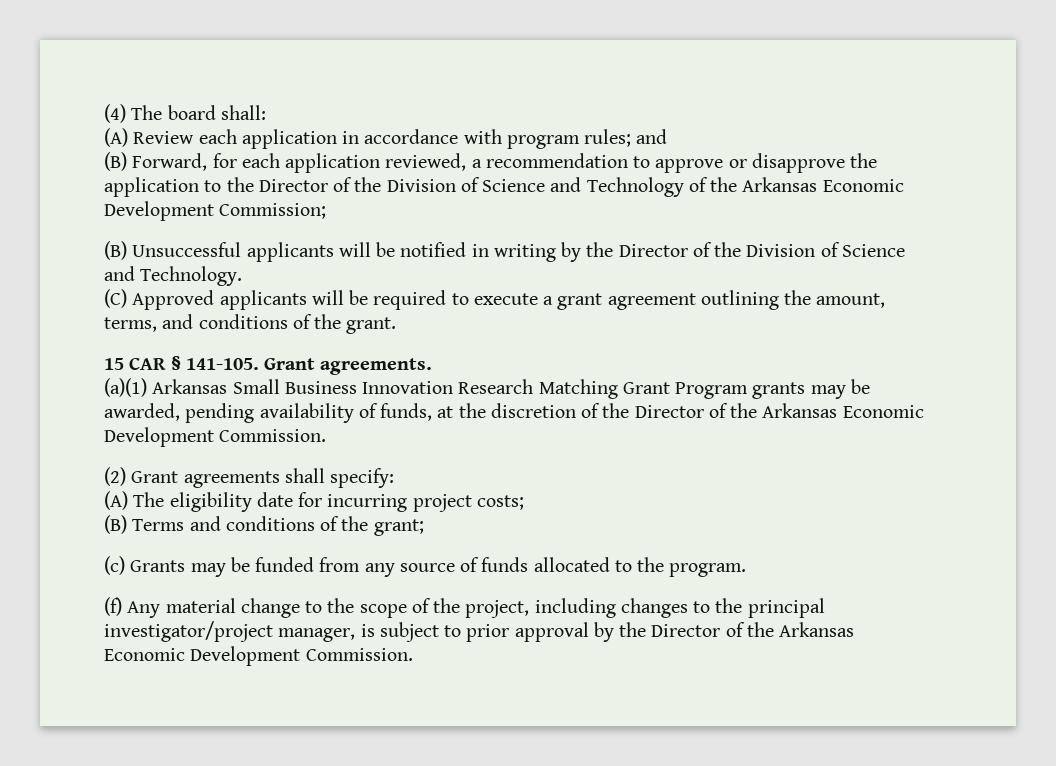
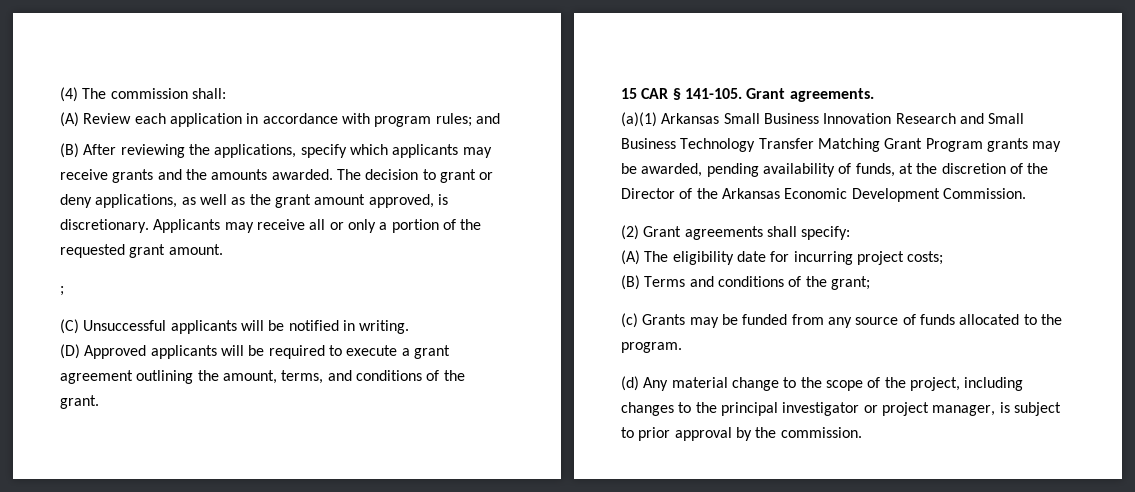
- (4) The board shall:
+ (4) The commission shall:
- (B) Forward, for each application reviewed, a recommendation to approve or disapprove the application to the Director of the Division of Science and Technology of the Arkansas Economic Development Commission;
- (B) Unsuccessful applicants will be notified in writing by the Director of the Division of Science and Technology.
- (C) Approved applicants will be required to execute a grant agreement outlining the amount, terms, and conditions of the grant.
+ (B) After reviewing the applications, specify which applicants may receive grants and the amounts awarded. The decision to grant or deny applications, as well as the grant amount approved, is discretionary. Applicants may receive all or only a portion of the requested grant amount.
+ ;
+ (C) Unsuccessful applicants will be notified in writing.
+ (D) Approved applicants will be required to execute a grant agreement outlining the amount, terms, and conditions of the grant.
- (a)(1) Arkansas Small Business Innovation Research Matching Grant Program grants may be awarded, pending availability of funds, at the discretion of the Director of the Arkansas Economic Development Commission.
+ (a)(1) Arkansas Small Business Innovation Research and Small Business Technology Transfer Matching Grant Program grants may be awarded, pending availability of funds, at the discretion of the Director of the Arkansas Economic Development Commission.
- (f) Any material change to the scope of the project, including changes to the principal investigator/project manager, is subject to prior approval by the Director of the Arkansas Economic Development Commission.
+ (d) Any material change to the scope of the project, including changes to the principal investigator or project manager, is subject to prior approval by the commission.

